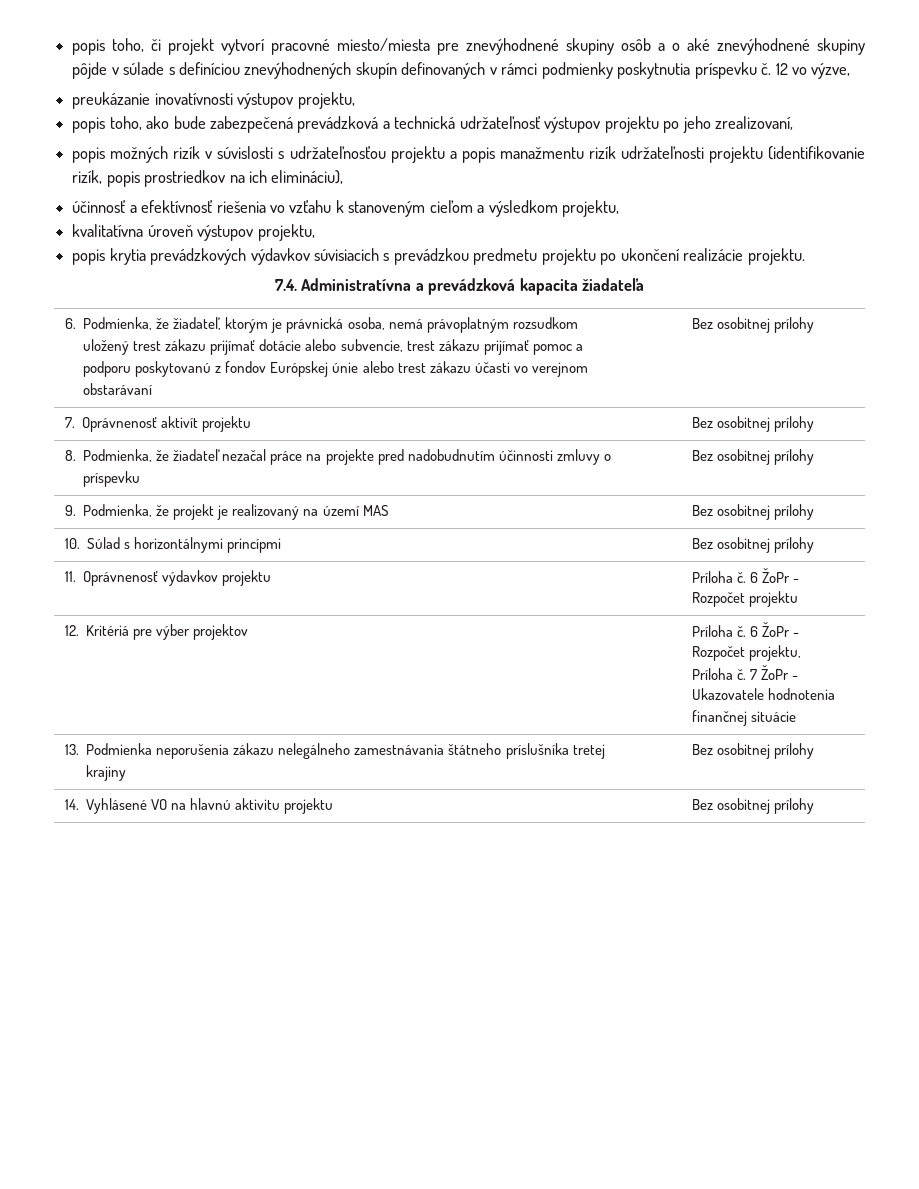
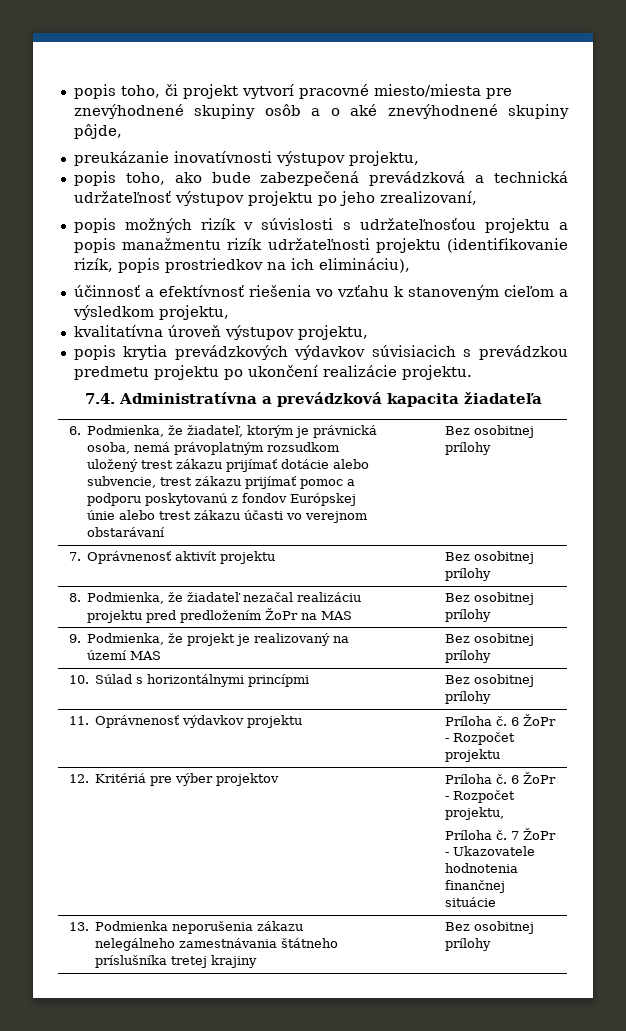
- popis toho, či projekt vytvorí pracovné miesto/miesta pre znevýhodnené skupiny osôb a o aké znevýhodnené skupiny pôjde v súlade s definíciou znevýhodnených skupín definovaných v rámci podmienky poskytnutia príspevku č. 12 vo výzve,
+ popis toho, či projekt vytvorí pracovné miesto/miesta pre znevýhodnené skupiny osôb a o aké znevýhodnené skupiny pôjde,
- 8. Podmienka, že žiadateľ nezačal práce na projekte pred nadobudnutím účinnosti zmluvy o príspevku | Bez osobitnej prílohy
+ 8. Podmienka, že žiadateľ nezačal realizáciu projektu pred predložením ŽoPr na MAS | Bez osobitnej prílohy
- 14. Vyhlásené VO na hlavnú aktivitu projektu | Bez osobitnej prílohy

